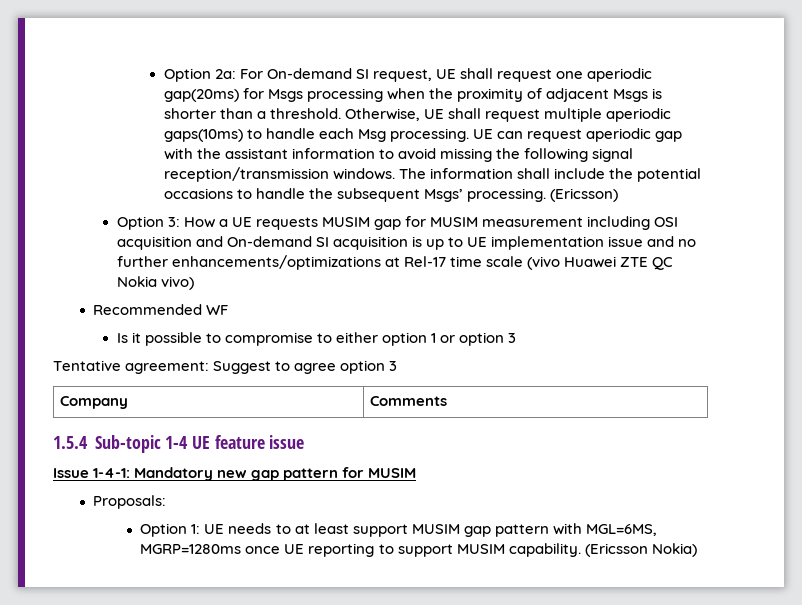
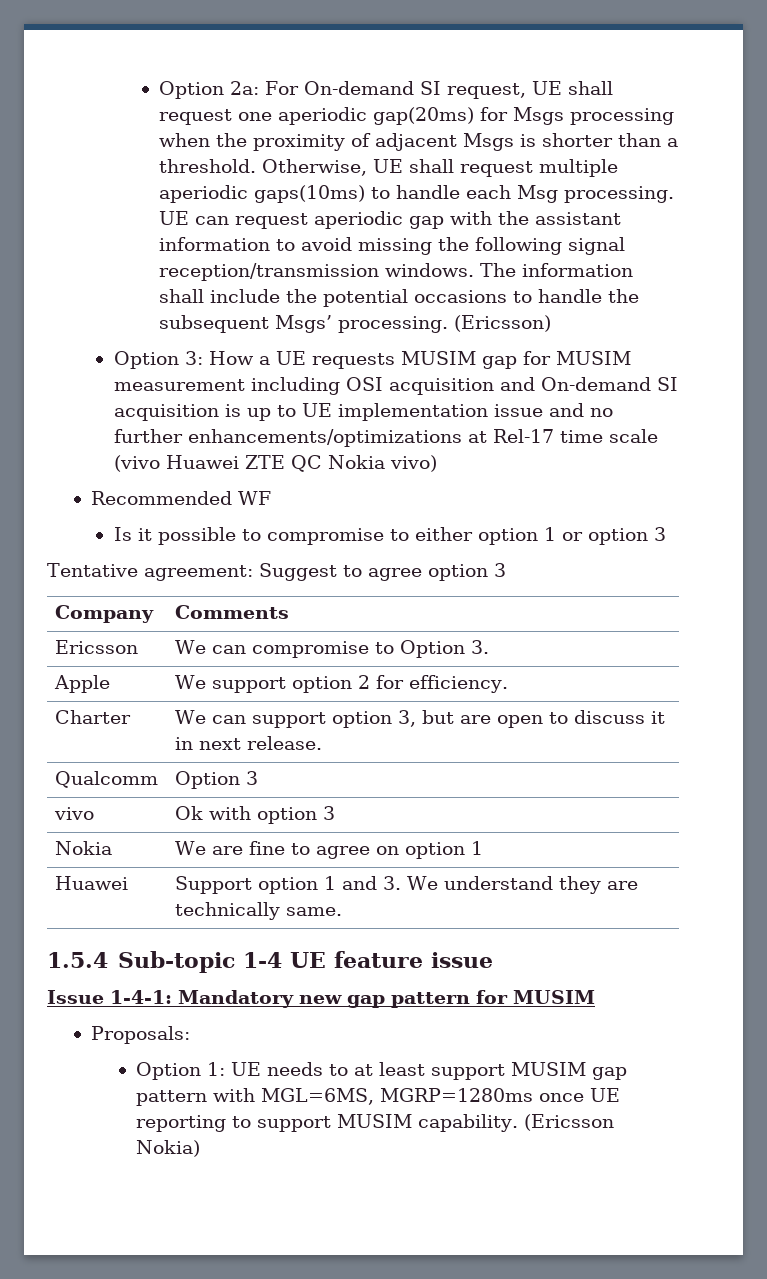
+ Ericsson | We can compromise to Option 3.
+ Apple | We support option 2 for efficiency.
+ Charter | We can support option 3, but are open to discuss it in next release.
+ Qualcomm | Option 3
+ vivo | Ok with option 3
+ Nokia | We are fine to agree on option 1
+ Huawei | Support option 1 and 3. We understand they are technically same.

